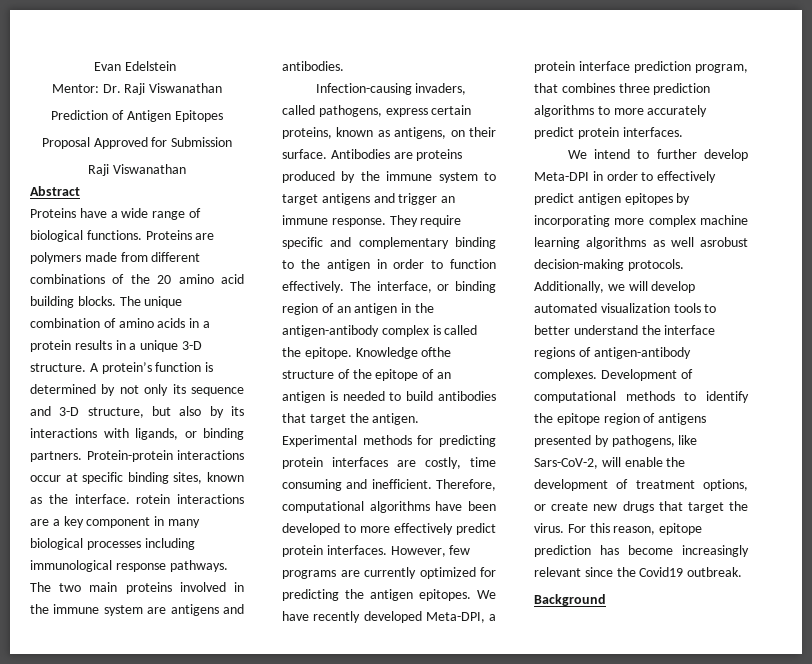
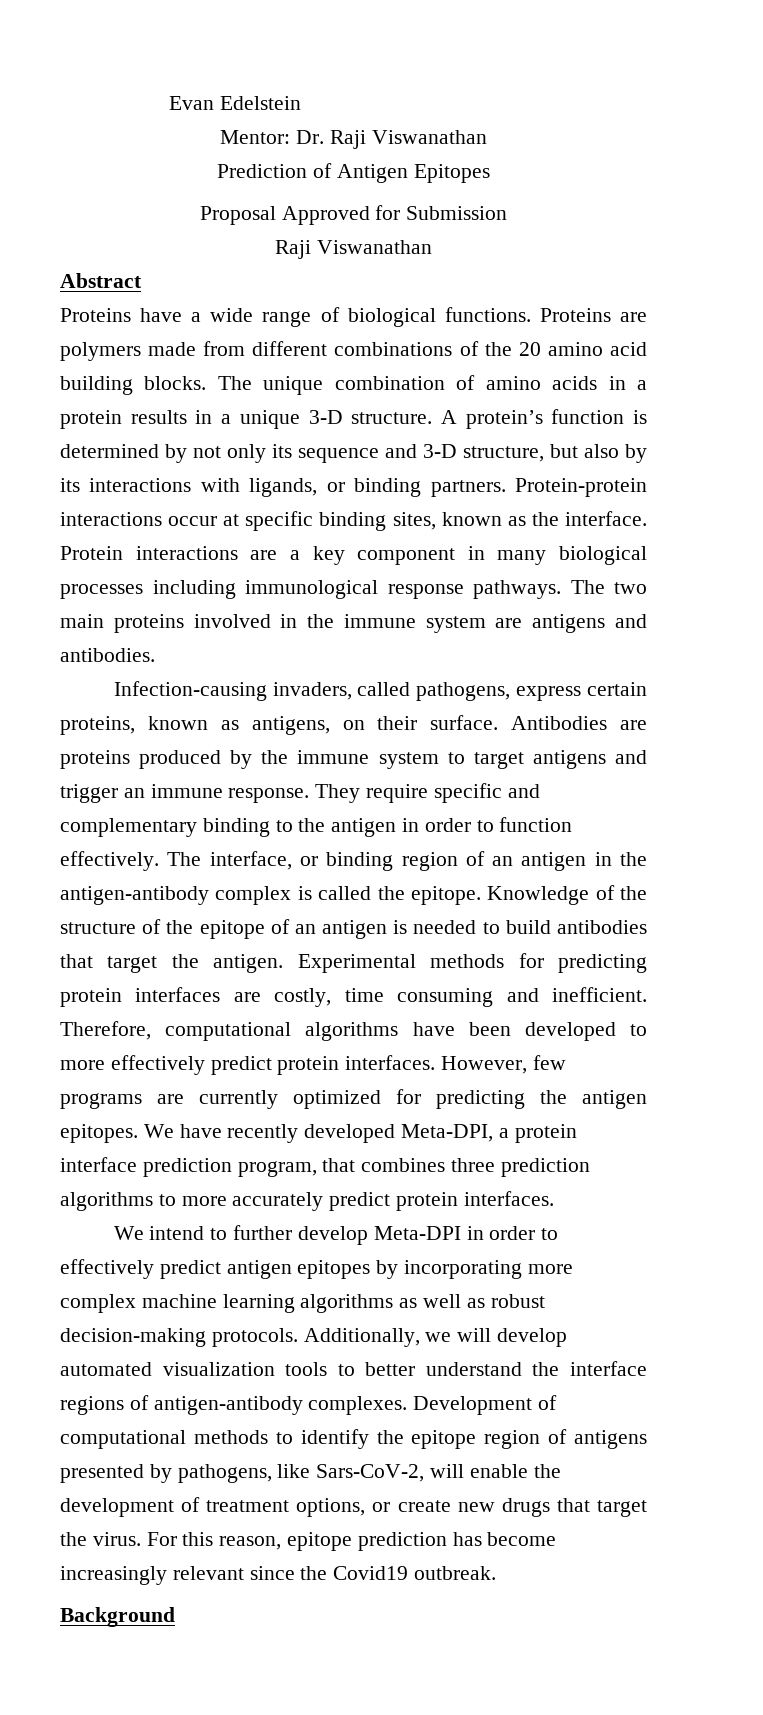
- Protein-protein interactions occur at specific binding sites, known as the interface. rotein interactions are a key component in many biological processes including immunological response pathways.
+ Protein-protein interactions occur at specific binding sites, known as the interface. Protein interactions are a key component in many biological processes including immunological response pathways.
- Knowledge ofthe structure of the epitope of an antigen is needed to build antibodies that target the antigen.
+ Knowledge of the structure of the epitope of an antigen is needed to build antibodies that target the antigen.
- We intend to further develop Meta-DPI in order to effectively predict antigen epitopes by incorporating more complex machine learning algorithms as well asrobust decision-making protocols.
+ We intend to further develop Meta-DPI in order to effectively predict antigen epitopes by incorporating more complex machine learning algorithms as well as robust decision-making protocols.

